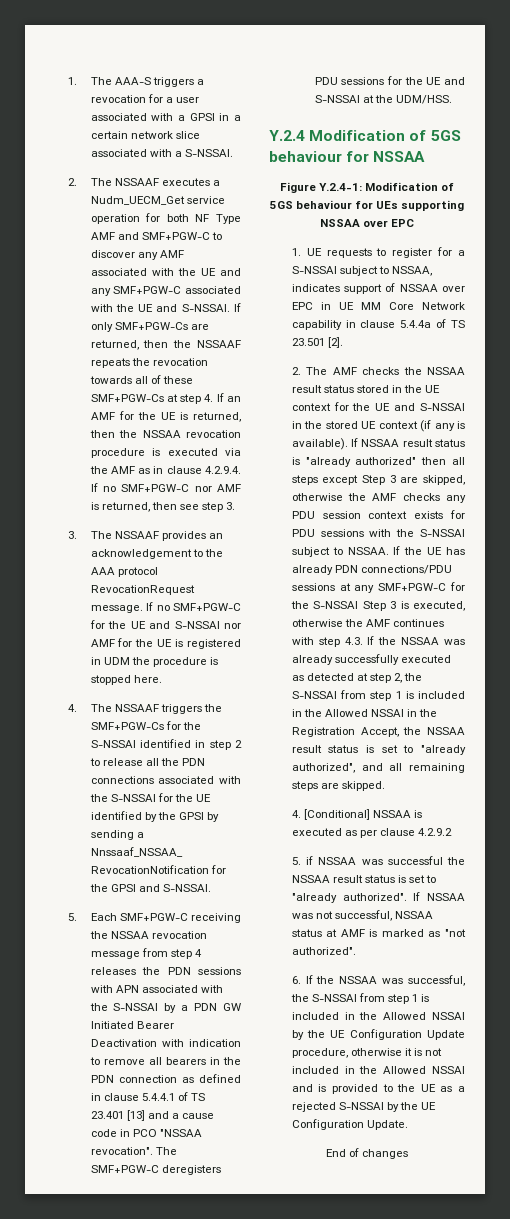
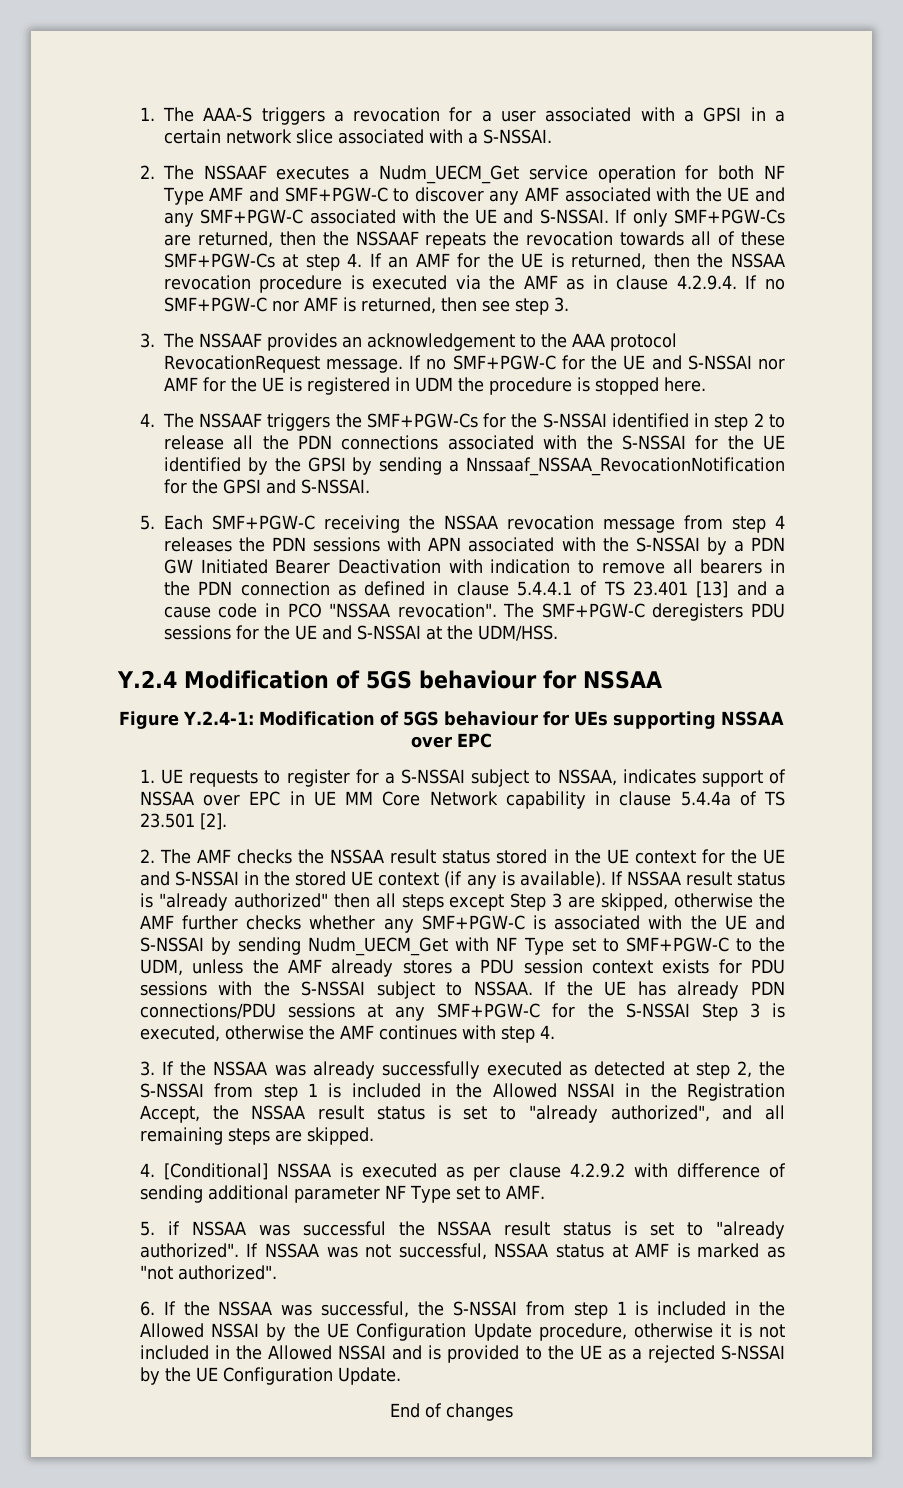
- If NSSAA result status is "already authorized" then all steps except Step 3 are skipped, otherwise the AMF checks any PDU session context exists for PDU sessions with the S-NSSAI subject to NSSAA.
+ If NSSAA result status is "already authorized" then all steps except Step 3 are skipped, otherwise the AMF further checks whether any SMF+PGW-C is associated with the UE and S-NSSAI by sending Nudm_UECM_Get with NF Type set to SMF+PGW-C to the UDM, unless the AMF already stores a PDU session context exists for PDU sessions with the S-NSSAI subject to NSSAA.
- If the UE has already PDN connections/PDU sessions at any SMF+PGW-C for the S-NSSAI Step 3 is executed, otherwise the AMF continues with step 4.3. If the NSSAA was already successfully executed as detected at step 2, the S-NSSAI from step 1 is included in the Allowed NSSAI in the Registration Accept, the NSSAA result status is set to "already authorized", and all remaining steps are skipped.
+ If the UE has already PDN connections/PDU sessions at any SMF+PGW-C for the S-NSSAI Step 3 is executed, otherwise the AMF continues with step 4.
+ 3. If the NSSAA was already successfully executed as detected at step 2, the S-NSSAI from step 1 is included in the Allowed NSSAI in the Registration Accept, the NSSAA result status is set to "already authorized", and all remaining steps are skipped.
- 4. [Conditional] NSSAA is executed as per clause 4.2.9.2
+ 4. [Conditional] NSSAA is executed as per clause 4.2.9.2 with difference of sending additional parameter NF Type set to AMF.

